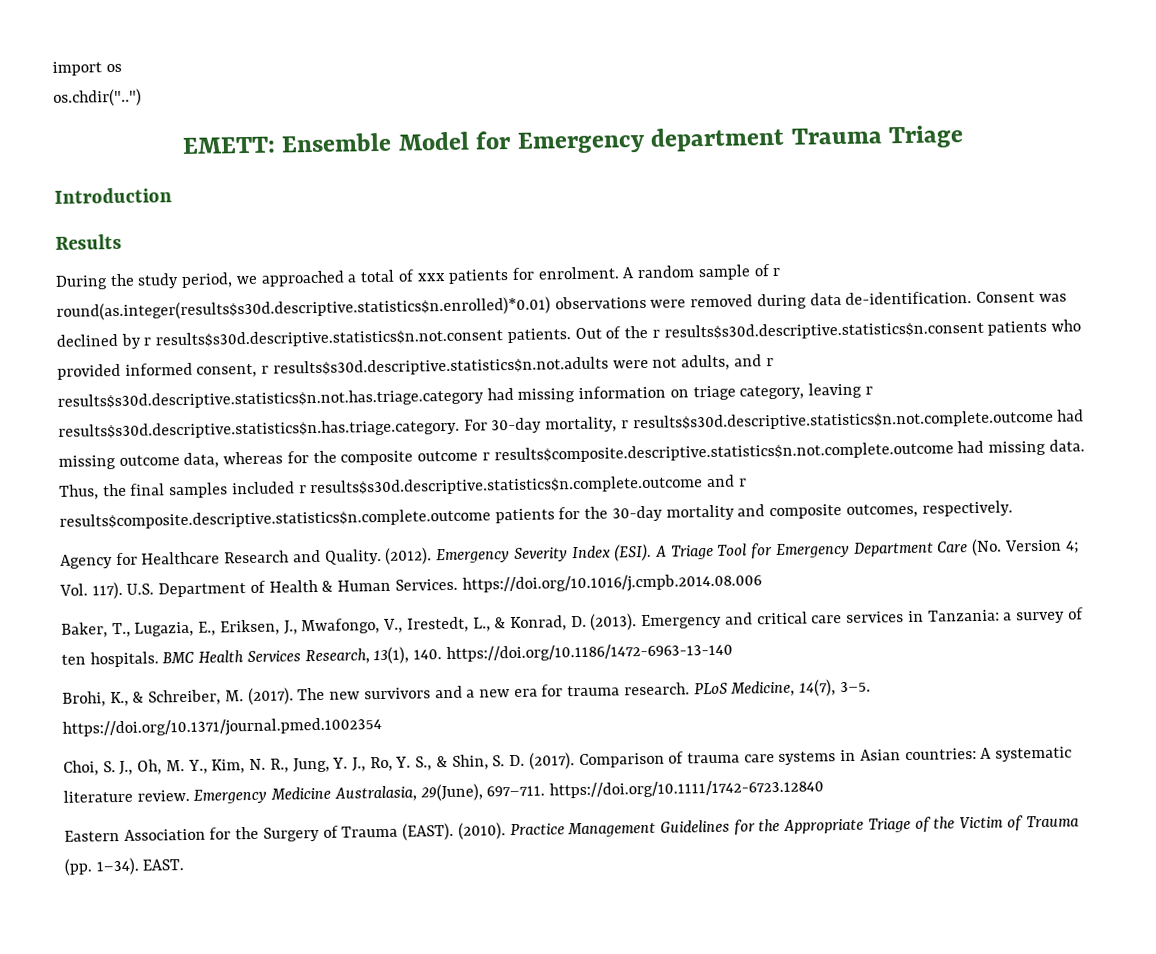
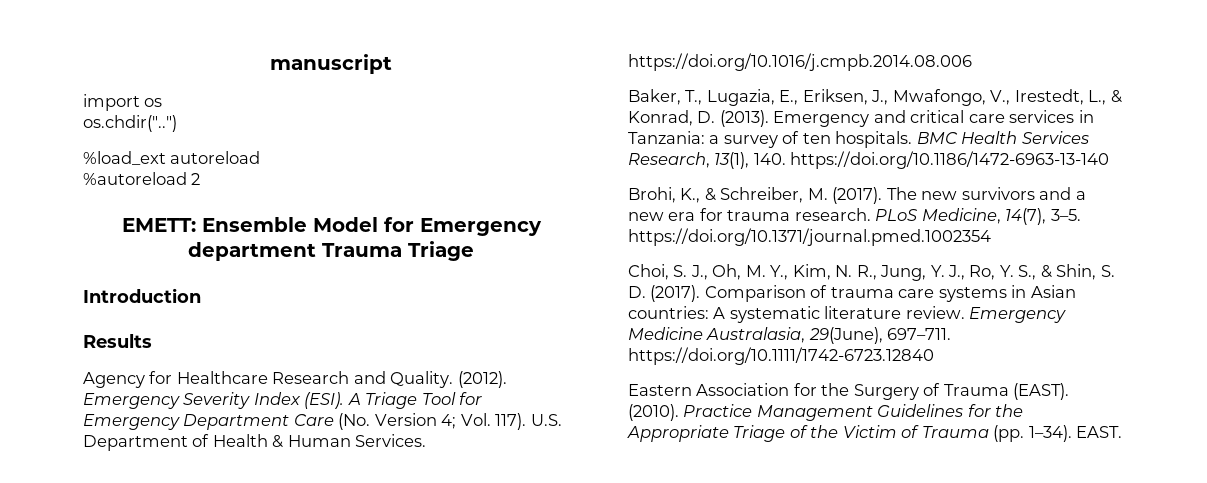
+ manuscript
+ %load_ext autoreload
+ %autoreload 2
- During the study period, we approached a total of xxx patients for enrolment. A random sample of r round(as.integer(results$s30d.descriptive.statistics$n.enrolled)*0.01) observations were removed during data de-identification. Consent was declined by r results$s30d.descriptive.statistics$n.not.consent patients. Out of the r results$s30d.descriptive.statistics$n.consent patients who provided informed consent, r results$s30d.descriptive.statistics$n.not.adults were not adults, and r results$s30d.descriptive.statistics$n.not.has.triage.category had missing information on triage category, leaving r results$s30d.descriptive.statistics$n.has.triage.category. For 30-day mortality, r results$s30d.descriptive.statistics$n.not.complete.outcome had missing outcome data, whereas for the composite outcome r results$composite.descriptive.statistics$n.not.complete.outcome had missing data. Thus, the final samples included r results$s30d.descriptive.statistics$n.complete.outcome and r results$composite.descriptive.statistics$n.complete.outcome patients for the 30-day mortality and composite outcomes, respectively.

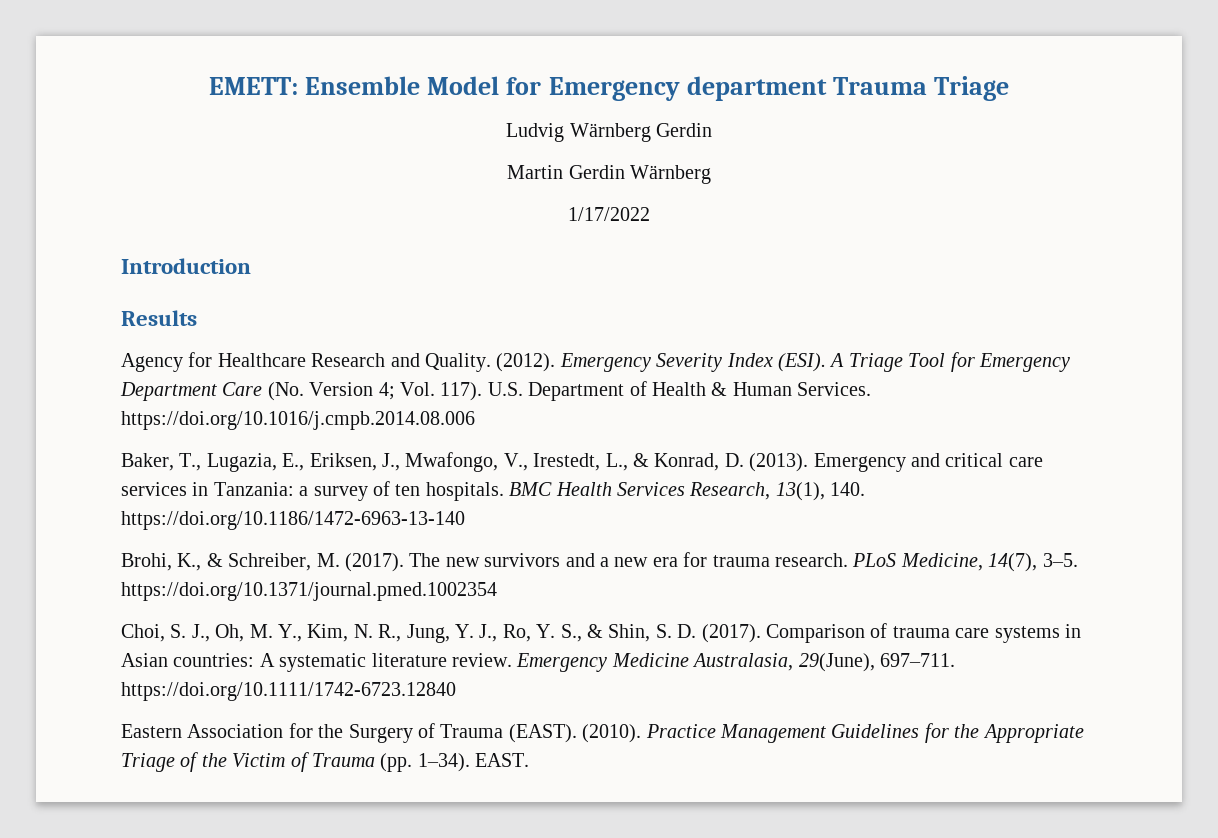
- manuscript
- import os
- os.chdir("..")
- %load_ext autoreload
- %autoreload 2
+ Ludvig Wärnberg Gerdin
+ Martin Gerdin Wärnberg
+ 1/17/2022

